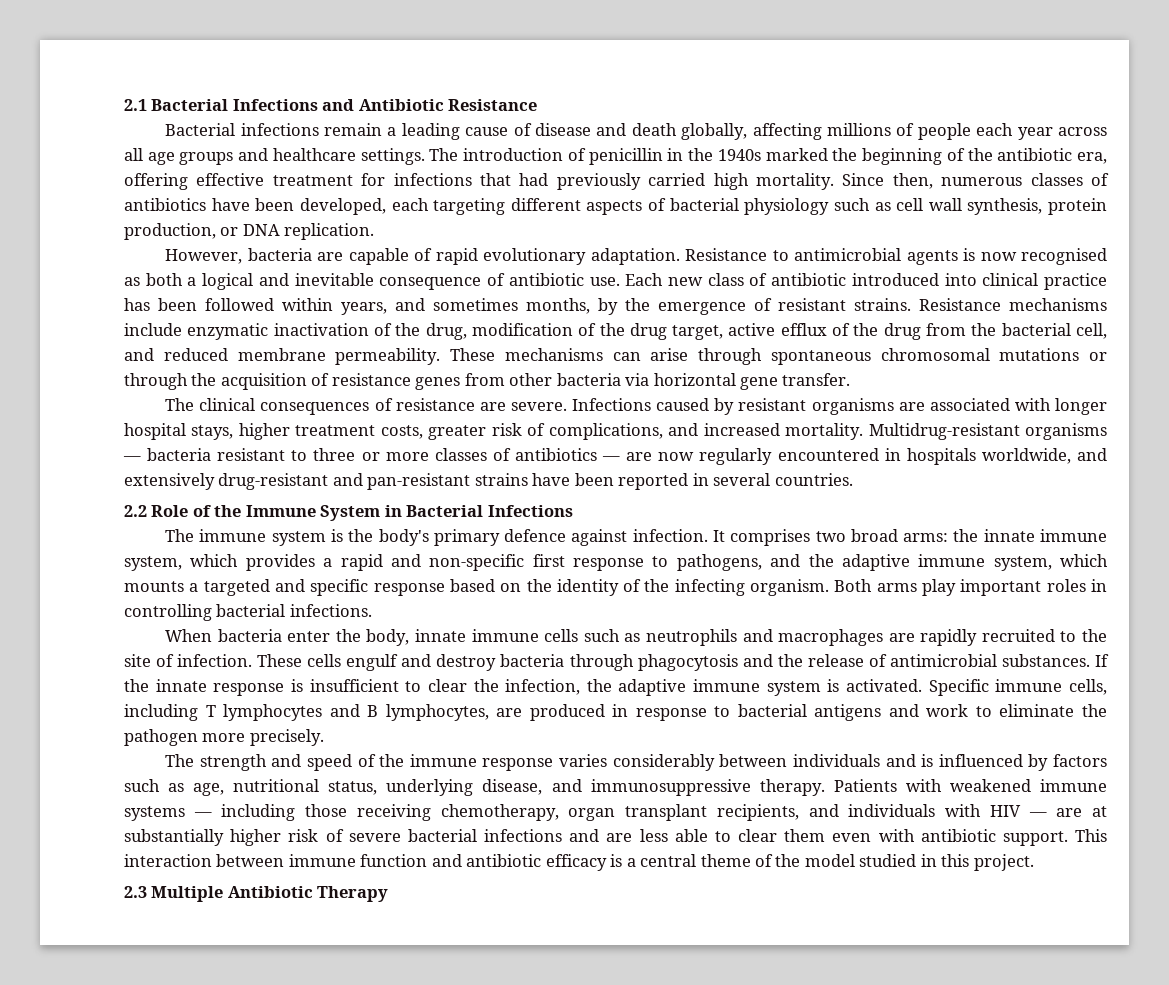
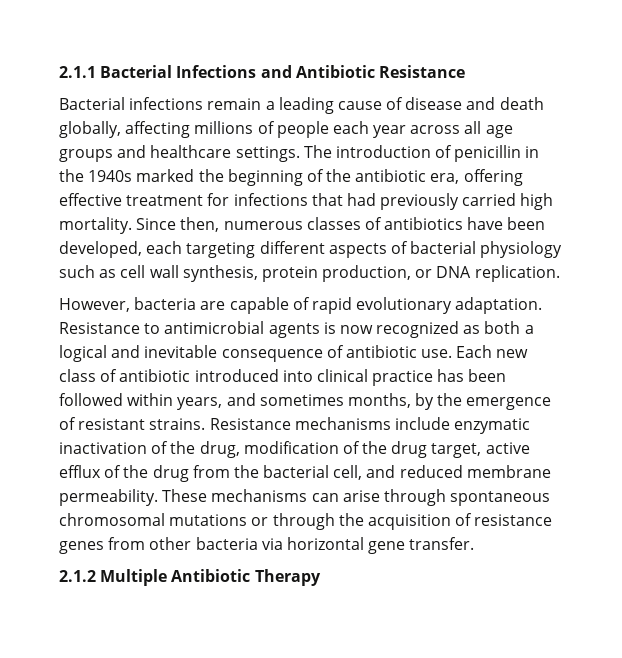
- 2.1 Bacterial Infections and Antibiotic Resistance
+ 2.1.1 Bacterial Infections and Antibiotic Resistance
- Resistance to antimicrobial agents is now recognised as both a logical and inevitable consequence of antibiotic use.
+ Resistance to antimicrobial agents is now recognized as both a logical and inevitable consequence of antibiotic use.
- The clinical consequences of resistance are severe. Infections caused by resistant organisms are associated with longer hospital stays, higher treatment costs, greater risk of complications, and increased mortality. Multidrug-resistant organisms — bacteria resistant to three or more classes of antibiotics — are now regularly encountered in hospitals worldwide, and extensively drug-resistant and pan-resistant strains have been reported in several countries.
- 2.2 Role of the Immune System in Bacterial Infections
- The immune system is the body's primary defence against infection. It comprises two broad arms: the innate immune system, which provides a rapid and non-specific first response to pathogens, and the adaptive immune system, which mounts a targeted and specific response based on the identity of the infecting organism. Both arms play important roles in controlling bacterial infections.
- When bacteria enter the body, innate immune cells such as neutrophils and macrophages are rapidly recruited to the site of infection. These cells engulf and destroy bacteria through phagocytosis and the release of antimicrobial substances. If the innate response is insufficient to clear the infection, the adaptive immune system is activated. Specific immune cells, including T lymphocytes and B lymphocytes, are produced in response to bacterial antigens and work to eliminate the pathogen more precisely.
- The strength and speed of the immune response varies considerably between individuals and is influenced by factors such as age, nutritional status, underlying disease, and immunosuppressive therapy. Patients with weakened immune systems — including those receiving chemotherapy, organ transplant recipients, and individuals with HIV — are at substantially higher risk of severe bacterial infections and are less able to clear them even with antibiotic support. This interaction between immune function and antibiotic efficacy is a central theme of the model studied in this project.
- 2.3 Multiple Antibiotic Therapy
+ 2.1.2 Multiple Antibiotic Therapy

